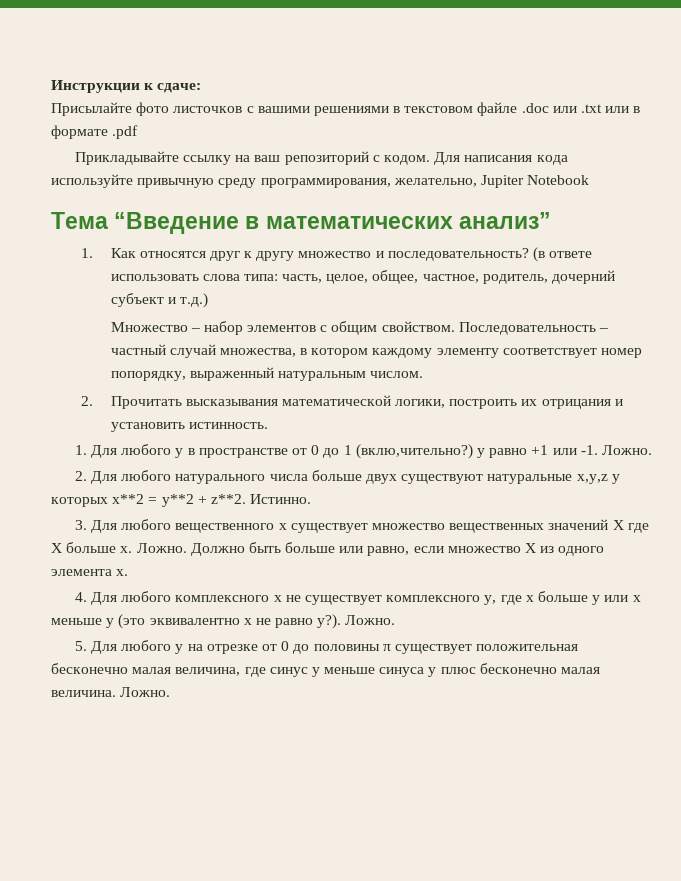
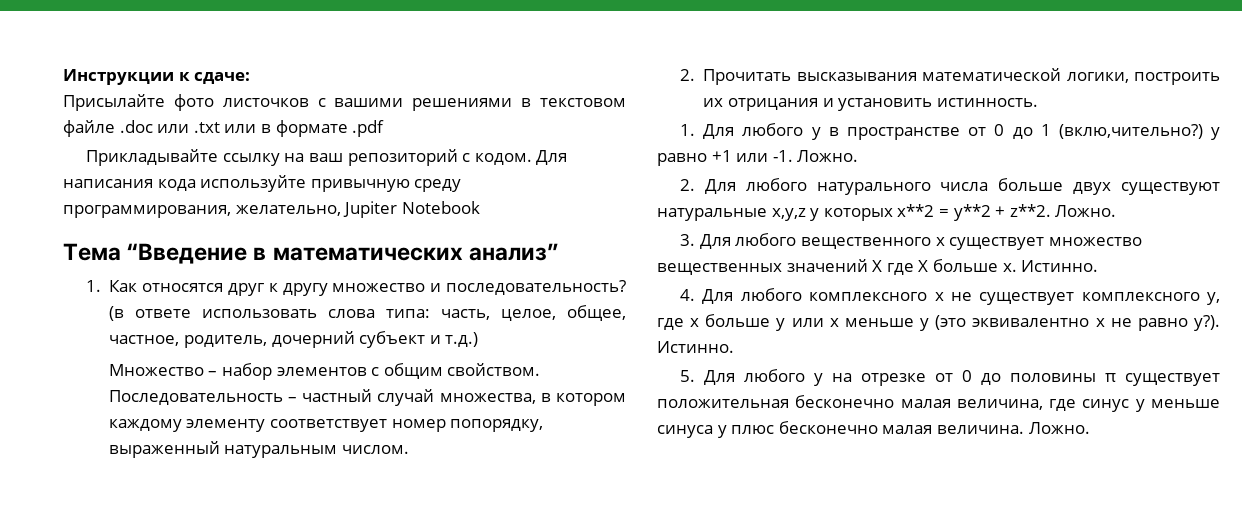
- 2. Для любого натурального числа больше двух существуют натуральные x,y,z у которых x**2 = y**2 + z**2. Истинно.
+ 2. Для любого натурального числа больше двух существуют натуральные x,y,z у которых x**2 = y**2 + z**2. Ложно.
- 3. Для любого вещественного x существует множество вещественных значений X где X больше x. Ложно. Должно быть больше или равно, если множество X из одного элемента x.
+ 3. Для любого вещественного x существует множество вещественных значений X где X больше x. Истинно.
- 4. Для любого комплексного x не существует комплексного y, где x больше y или x меньше y (это эквивалентно x не равно y?). Ложно.
+ 4. Для любого комплексного x не существует комплексного y, где x больше y или x меньше y (это эквивалентно x не равно y?). Истинно.

